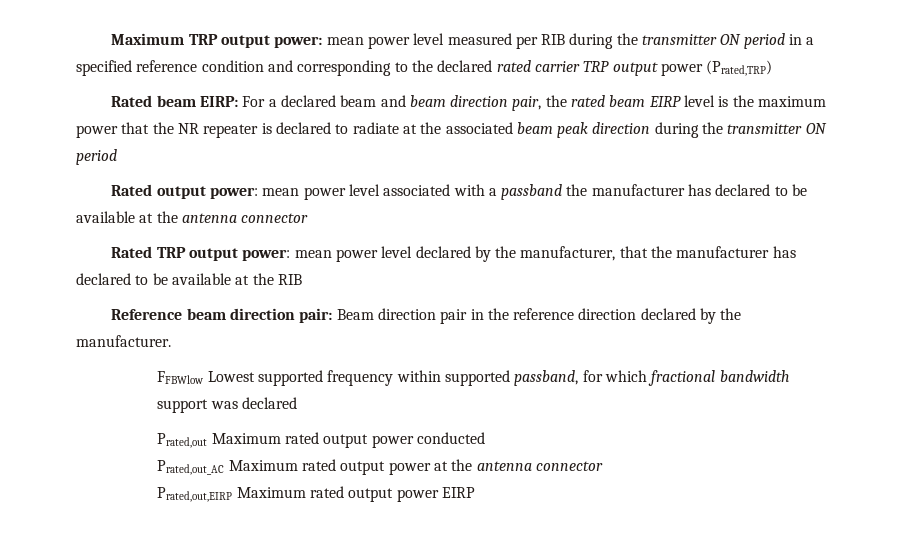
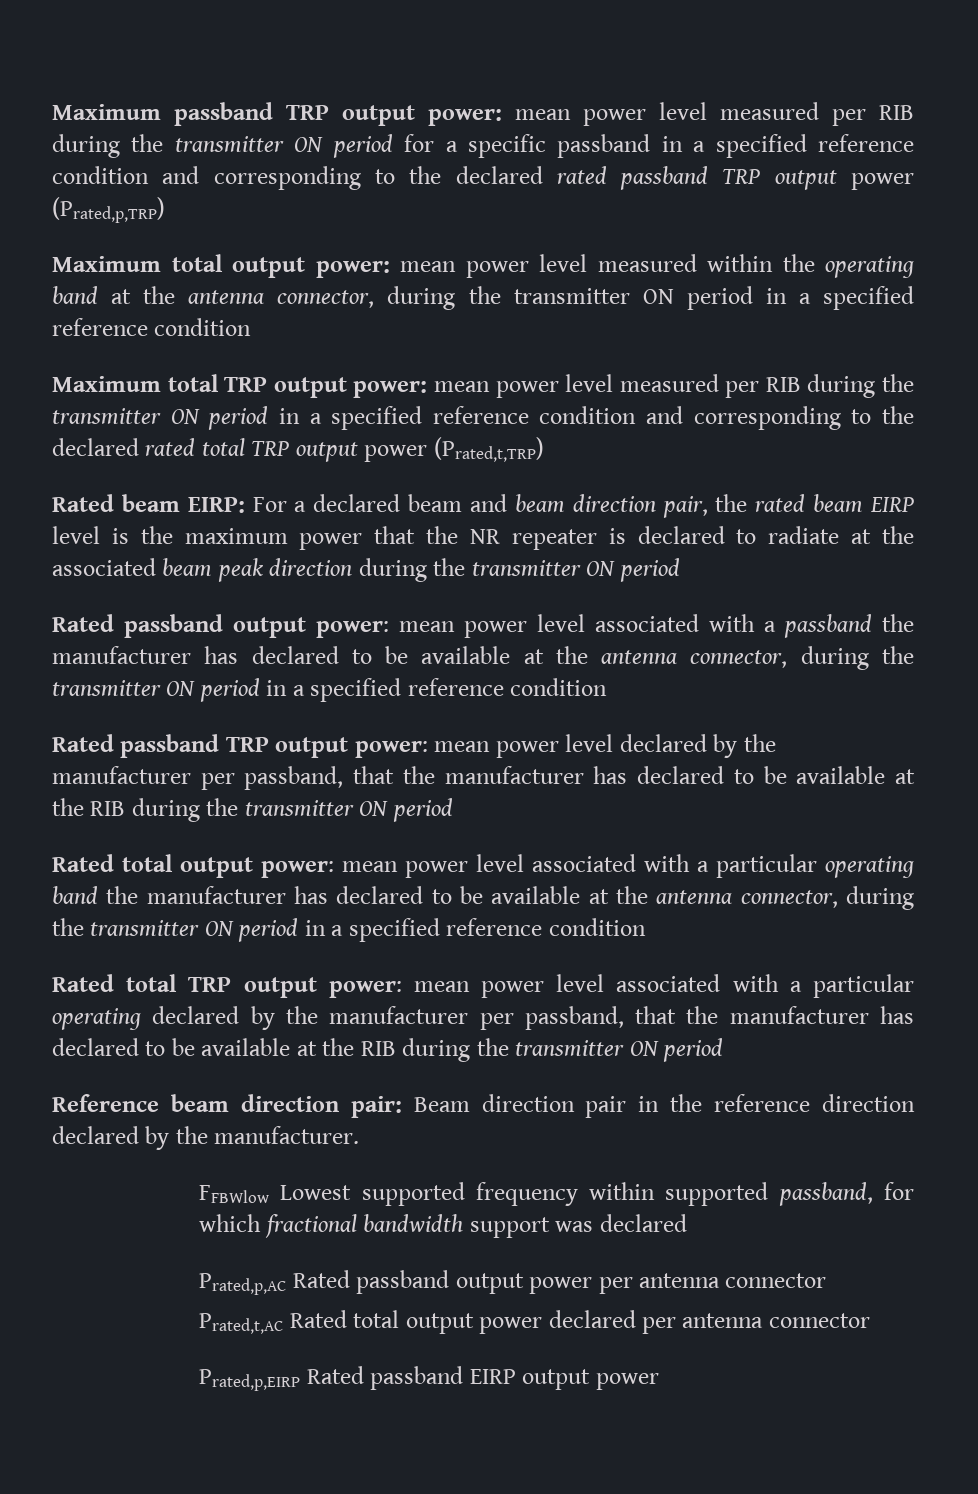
- Maximum TRP output power: mean power level measured per RIB during the transmitter ON period in a specified reference condition and corresponding to the declared rated carrier TRP output power (Prated,TRP)
+ Maximum passband TRP output power: mean power level measured per RIB during the transmitter ON period for a specific passband in a specified reference condition and corresponding to the declared rated passband TRP output power (Prated,p,TRP)
+ Maximum total output power: mean power level measured within the operating band at the antenna connector, during the transmitter ON period in a specified reference condition
+ Maximum total TRP output power: mean power level measured per RIB during the transmitter ON period in a specified reference condition and corresponding to the declared rated total TRP output power (Prated,t,TRP)
- Rated output power: mean power level associated with a passband the manufacturer has declared to be available at the antenna connector
- Rated TRP output power: mean power level declared by the manufacturer, that the manufacturer has declared to be available at the RIB
+ Rated passband output power: mean power level associated with a passband the manufacturer has declared to be available at the antenna connector, during the transmitter ON period in a specified reference condition
+ Rated passband TRP output power: mean power level declared by the manufacturer per passband, that the manufacturer has declared to be available at the RIB during the transmitter ON period
+ Rated total output power: mean power level associated with a particular operating band the manufacturer has declared to be available at the antenna connector, during the transmitter ON period in a specified reference condition
+ Rated total TRP output power: mean power level associated with a particular operating declared by the manufacturer per passband, that the manufacturer has declared to be available at the RIB during the transmitter ON period
- Prated,out Maximum rated output power conducted
- Prated,out_AC Maximum rated output power at the antenna connector
- Prated,out,EIRP Maximum rated output power EIRP
+ Prated,p,AC Rated passband output power per antenna connector
+ Prated,t,AC Rated total output power declared per antenna connector
+ Prated,p,EIRP Rated passband EIRP output power

